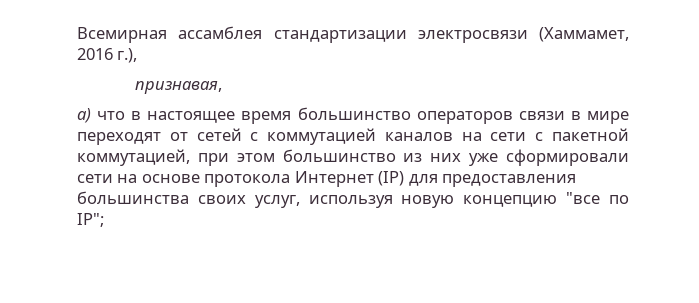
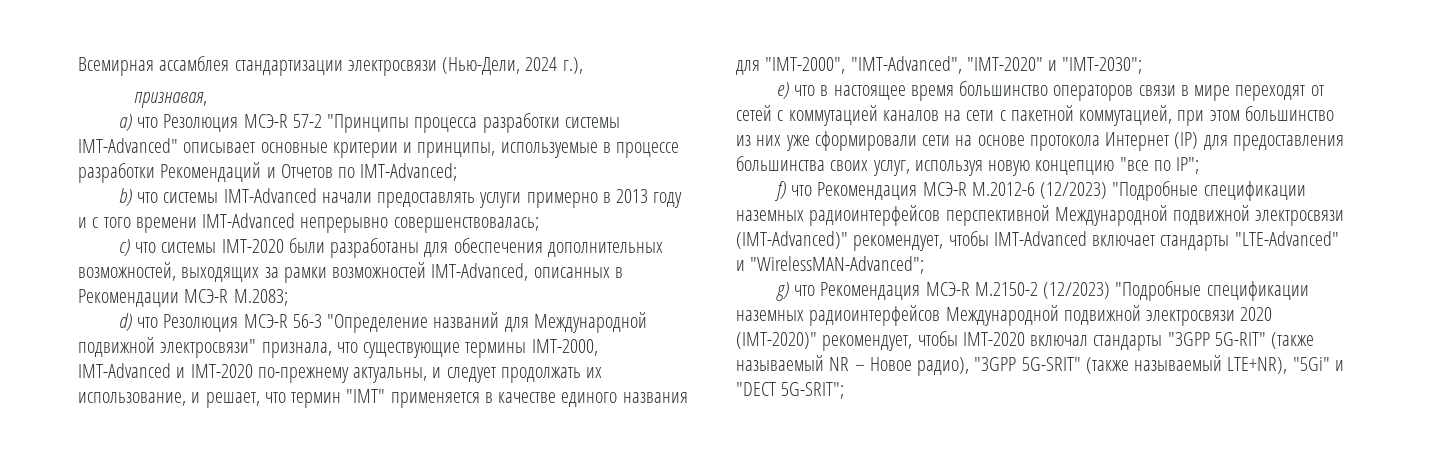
- Всемирная ассамблея стандартизации электросвязи (Хаммамет, 2016 г.),
+ Всемирная ассамблея стандартизации электросвязи (Нью-Дели, 2024 г.),
- a) что в настоящее время большинство операторов связи в мире переходят от сетей с коммутацией каналов на сети с пакетной коммутацией, при этом большинство из них уже сформировали сети на основе протокола Интернет (IP) для предоставления большинства своих услуг, используя новую концепцию "все по IP";
+ a) что Резолюция МСЭ-R 57-2 "Принципы процесса разработки системы IMT-Advanced" описывает основные критерии и принципы, используемые в процессе разработки Рекомендаций и Отчетов по IMT-Advanced;
+ b) что системы IMT-Advanced начали предоставлять услуги примерно в 2013 году и с того времени IMT-Advanced непрерывно совершенствовалась;
+ c) что системы IMT-2020 были разработаны для обеспечения дополнительных возможностей, выходящих за рамки возможностей IMT-Advanced, описанных в Рекомендации МСЭ-R M.2083;
+ d) что Резолюция МСЭ-R 56-3 "Определение названий для Международной подвижной электросвязи" признала, что существующие термины IMT-2000, IMT-Advanced и IMT-2020 по-прежнему актуальны, и следует продолжать их использование, и решает, что термин "IMT" применяется в качестве единого названия для "IMT-2000", "IMT-Advanced", "IMT-2020" и "IMT-2030";
+ e) что в настоящее время большинство операторов связи в мире переходят от сетей с коммутацией каналов на сети с пакетной коммутацией, при этом большинство из них уже сформировали сети на основе протокола Интернет (IP) для предоставления большинства своих услуг, используя новую концепцию "все по IP";
+ f) что Рекомендация МСЭ-R M.2012-6 (12/2023) "Подробные спецификации наземных радиоинтерфейсов перспективной Международной подвижной электросвязи (IMT-Advanced)" рекомендует, чтобы IMT-Advanced включает стандарты "LTE-Advanced" и "WirelessMAN-Advanced";
+ g) что Рекомендация МСЭ-R M.2150-2 (12/2023) "Подробные спецификации наземных радиоинтерфейсов Международной подвижной электросвязи 2020 (IMT-2020)" рекомендует, чтобы IMT-2020 включал стандарты "3GPP 5G-RIT" (также называемый NR – Новое радио), "3GPP 5G-SRIT" (также называемый LTE+NR), "5Gi" и "DECT 5G-SRIT";

